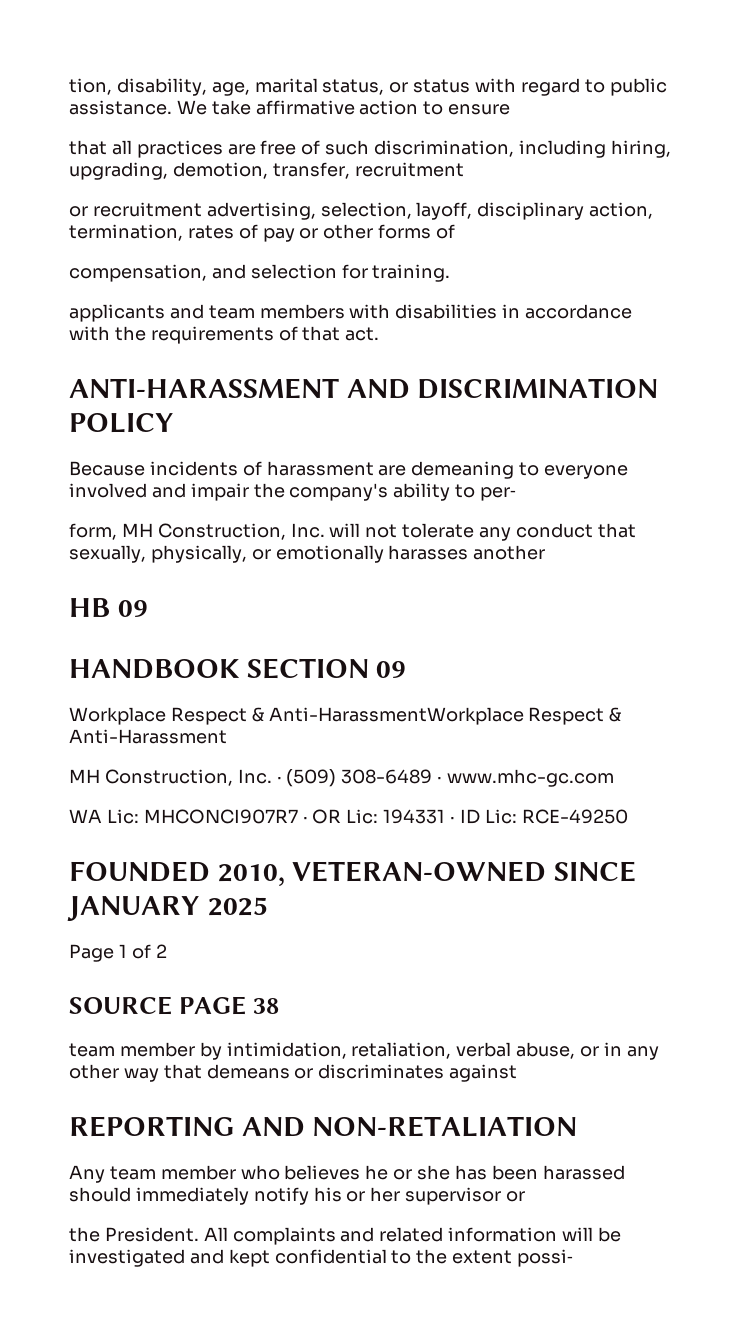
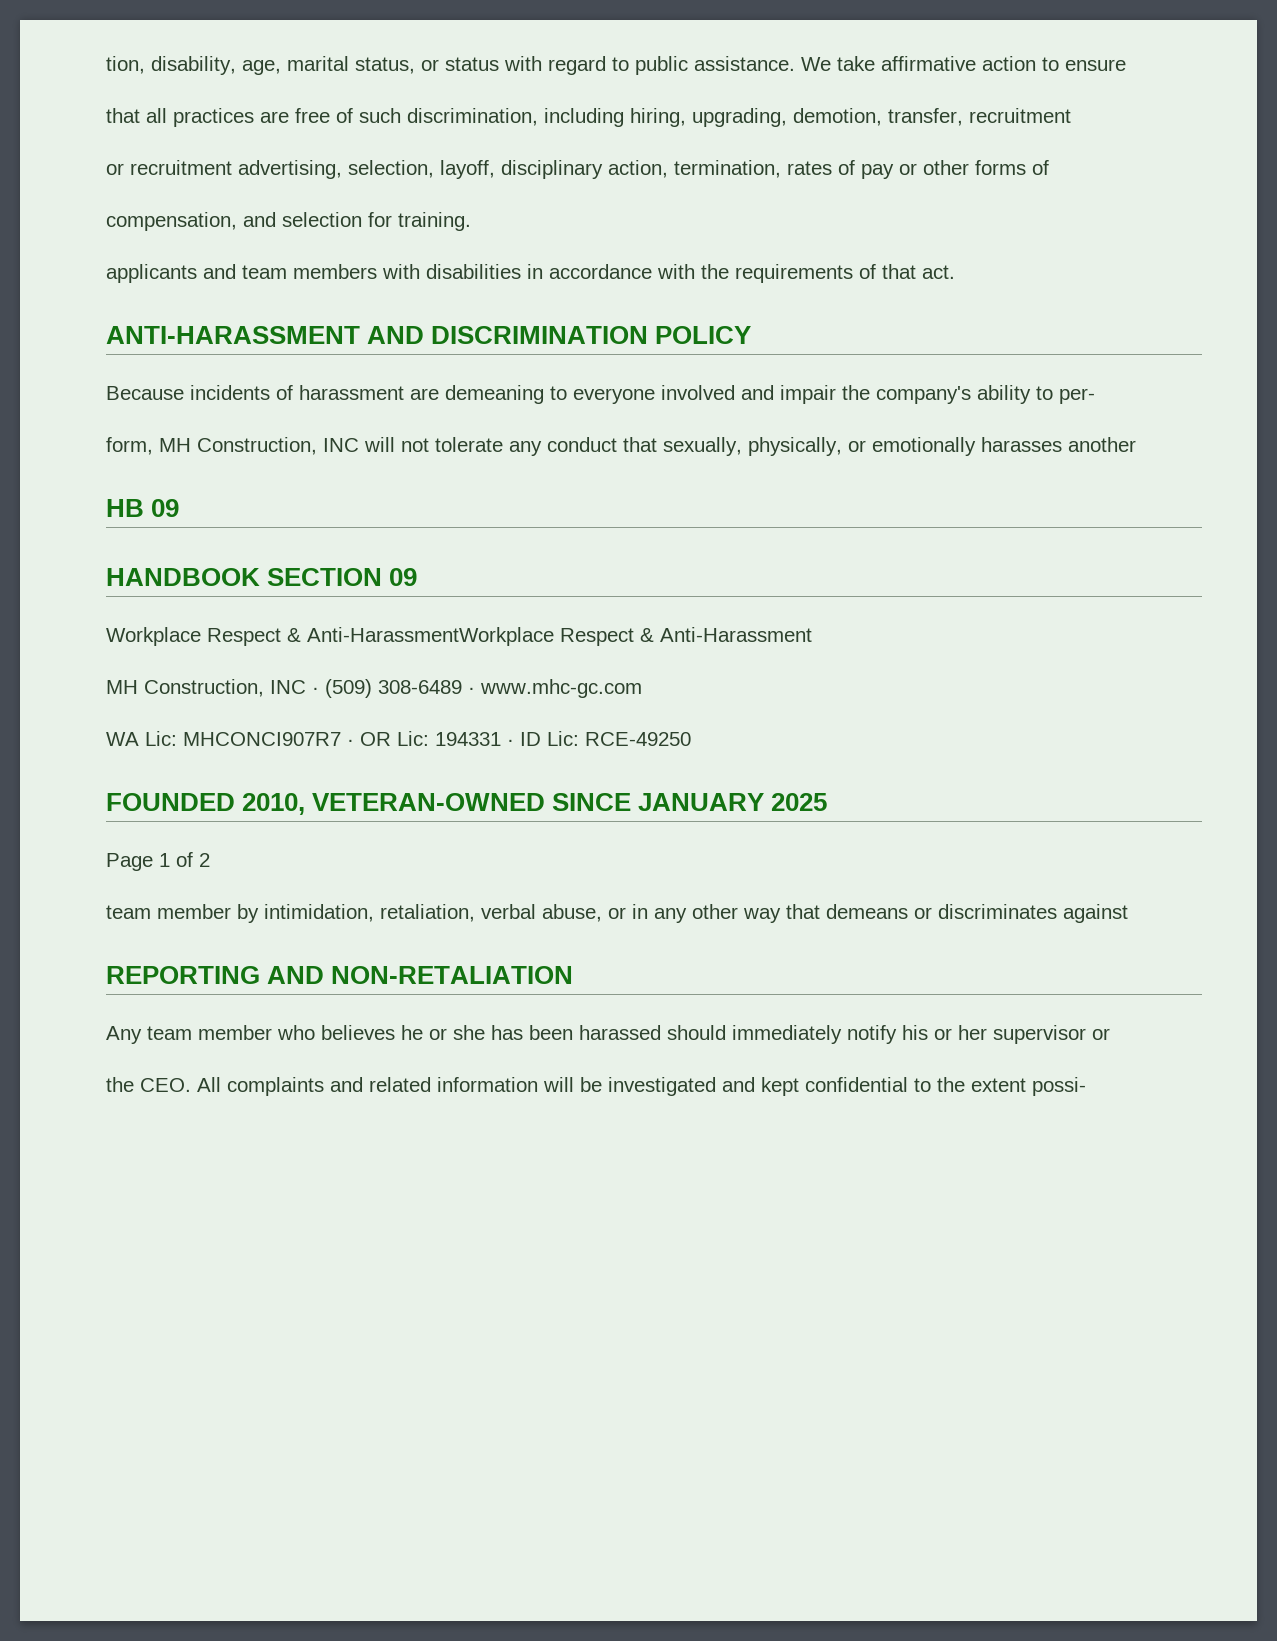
- form, MH Construction, Inc. will not tolerate any conduct that sexually, physically, or emotionally harasses another
+ form, MH Construction, INC will not tolerate any conduct that sexually, physically, or emotionally harasses another
- MH Construction, Inc. · (509) 308-6489 · www.mhc-gc.com
+ MH Construction, INC · (509) 308-6489 · www.mhc-gc.com
- SOURCE PAGE 38
- the President. All complaints and related information will be investigated and kept confidential to the extent possi‐
+ the CEO. All complaints and related information will be investigated and kept confidential to the extent possi‐

